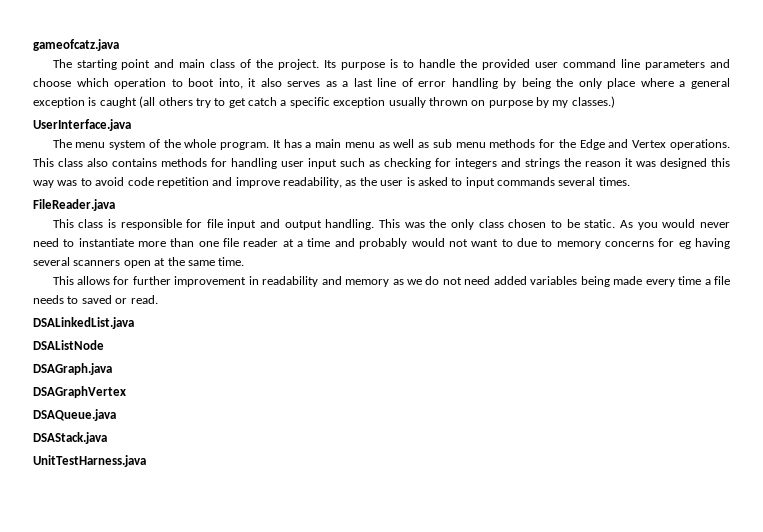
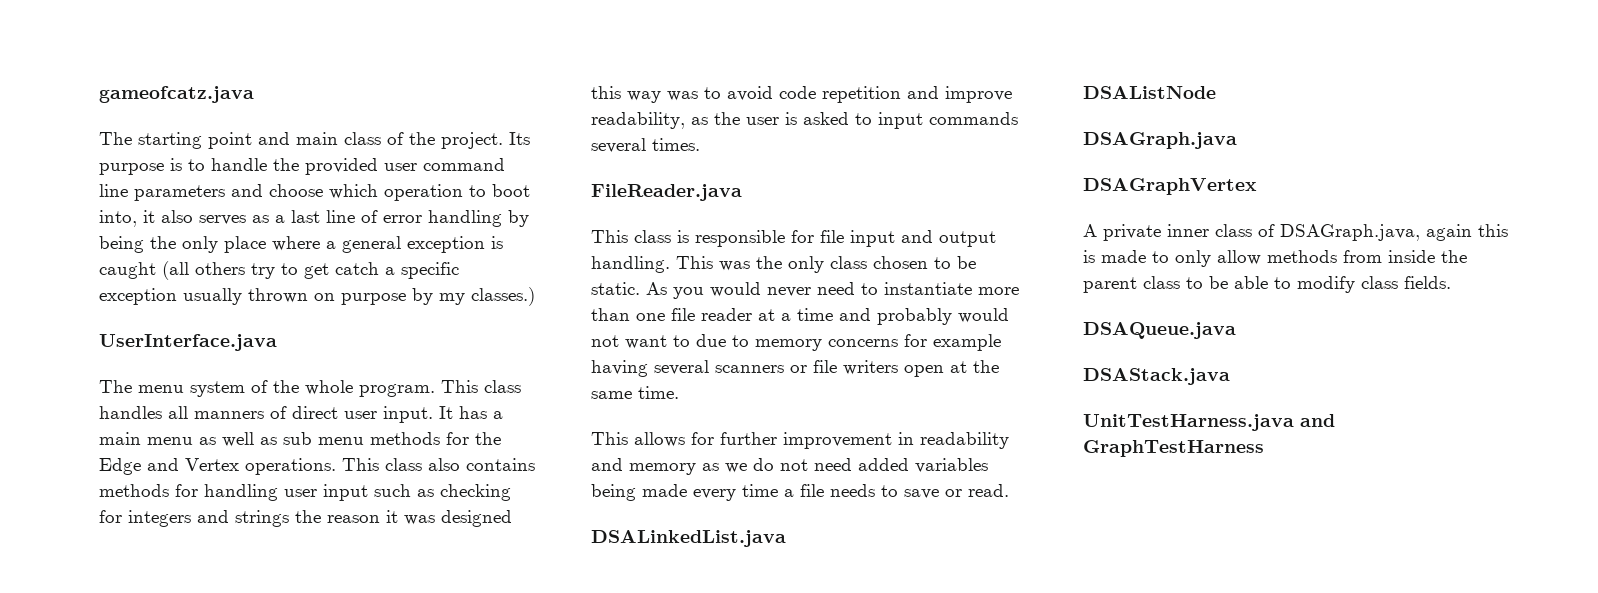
+ This class handles all manners of direct user input.
- As you would never need to instantiate more than one file reader at a time and probably would not want to due to memory concerns for eg having several scanners open at the same time.
+ As you would never need to instantiate more than one file reader at a time and probably would not want to due to memory concerns for example having several scanners or file writers open at the same time.
- This allows for further improvement in readability and memory as we do not need added variables being made every time a file needs to saved or read.
+ This allows for further improvement in readability and memory as we do not need added variables being made every time a file needs to save or read.
+ A private inner class of DSAGraph.java, again this is made to only allow methods from inside the parent class to be able to modify class fields.
- UnitTestHarness.java
+ UnitTestHarness.java and GraphTestHarness

